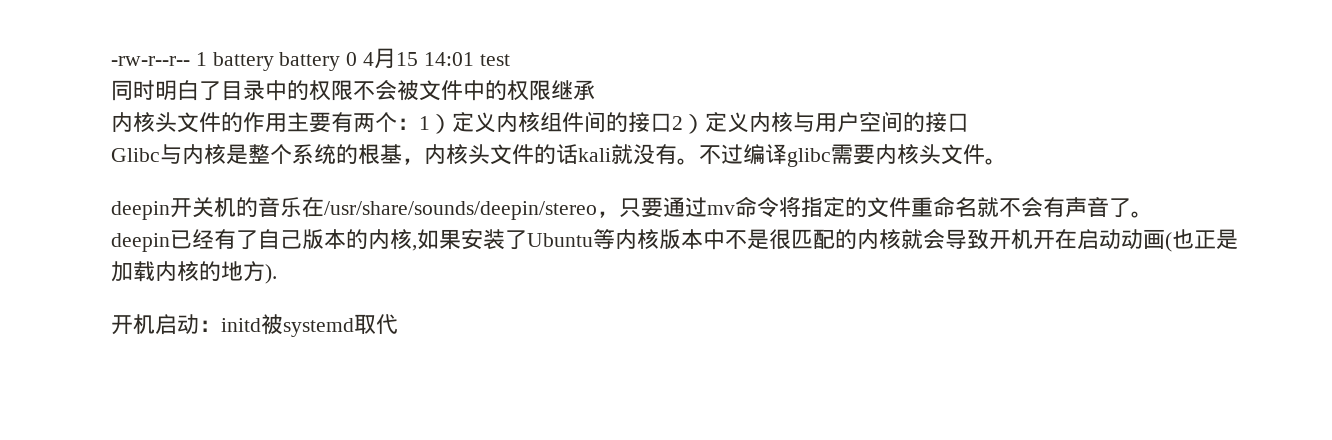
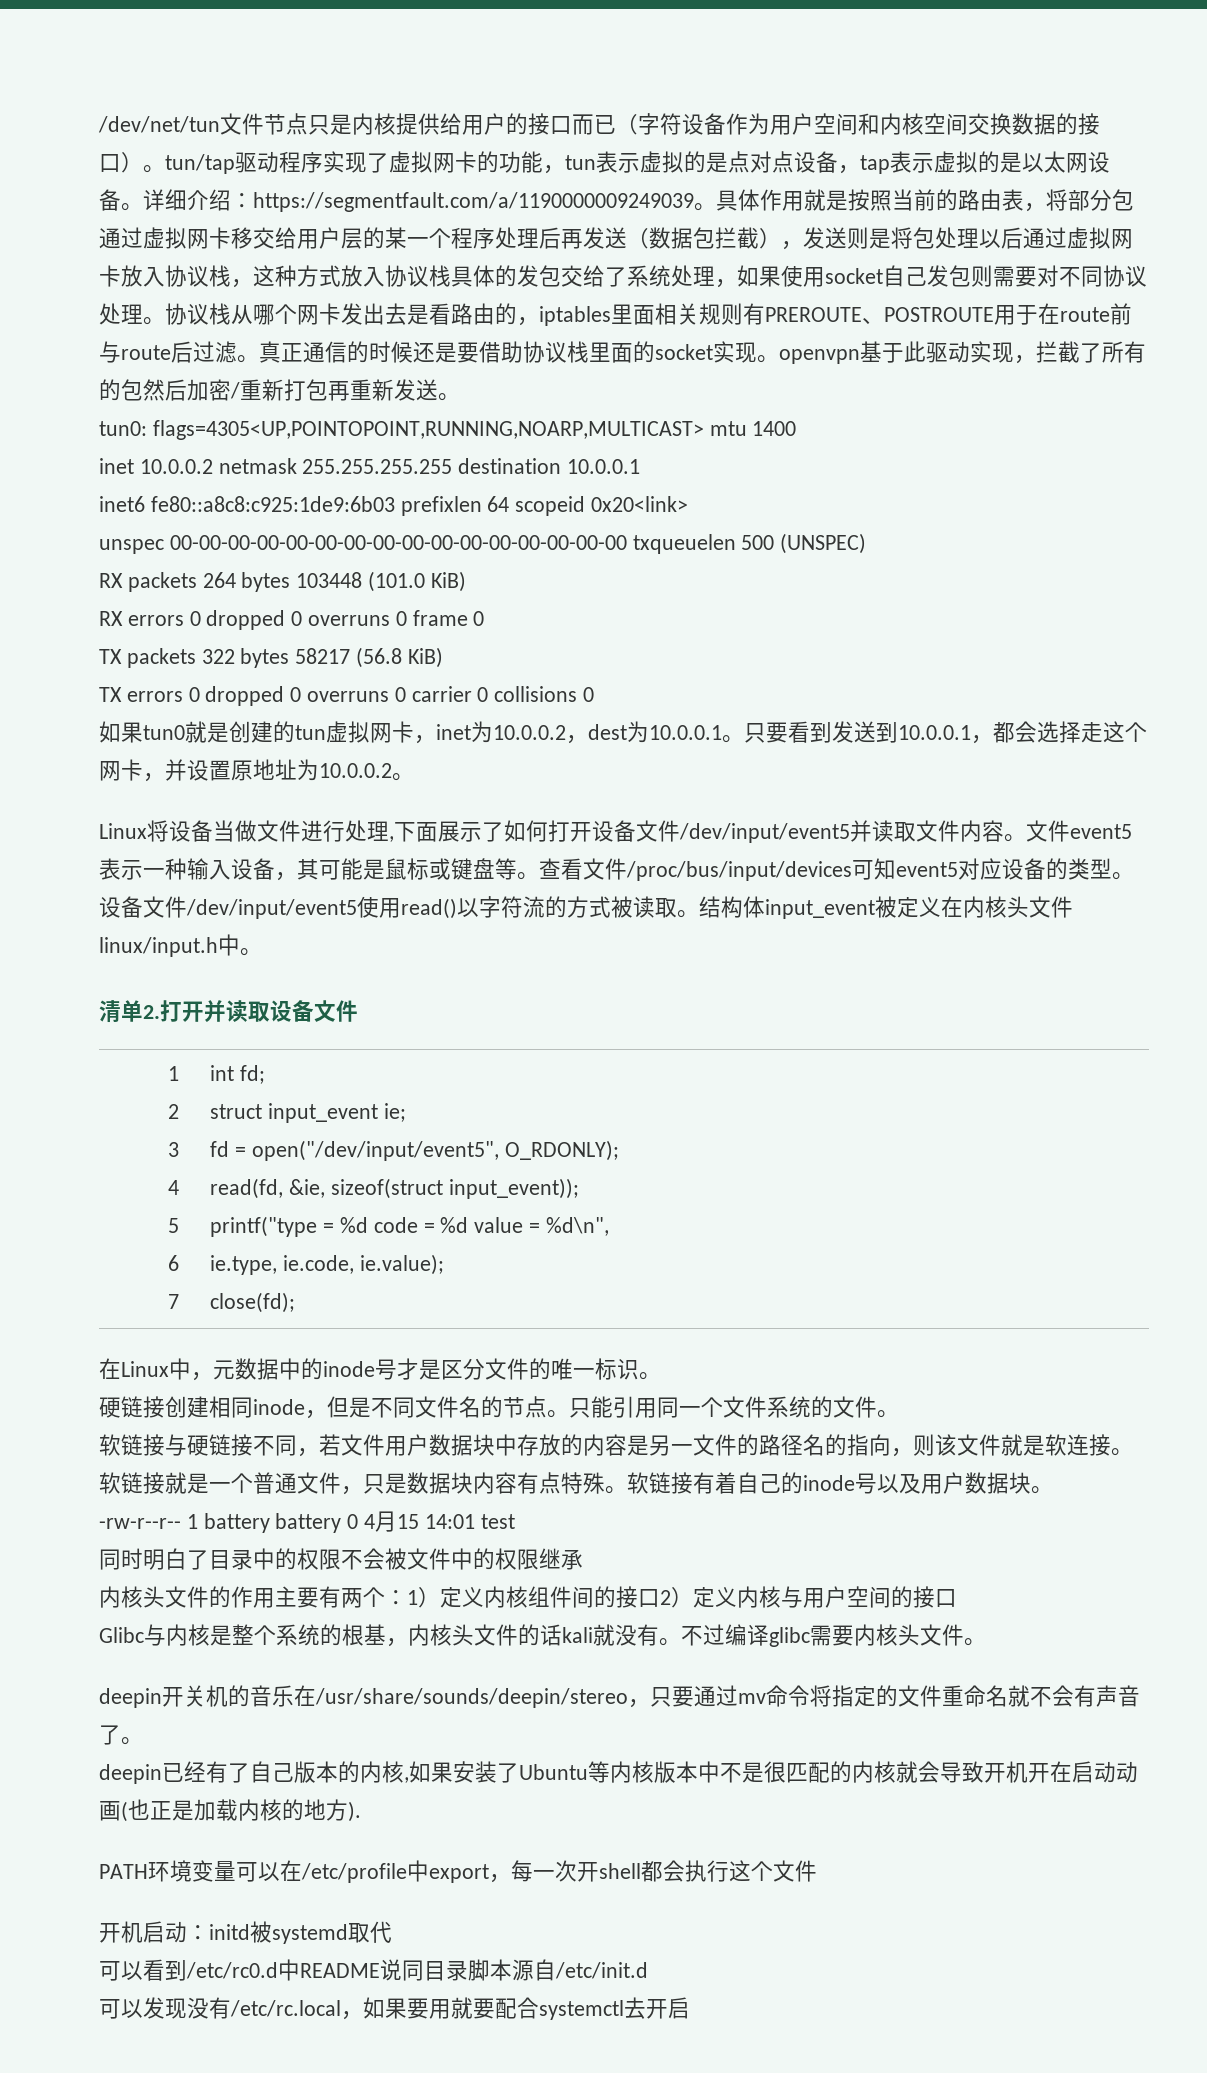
+ /dev/net/tun文件节点只是内核提供给用户的接口而已（字符设备作为用户空间和内核空间交换数据的接口）。tun/tap驱动程序实现了虚拟网卡的功能，tun表示虚拟的是点对点设备，tap表示虚拟的是以太网设备。详细介绍：https://segmentfault.com/a/1190000009249039。具体作用就是按照当前的路由表，将部分包通过虚拟网卡移交给用户层的某一个程序处理后再发送（数据包拦截），发送则是将包处理以后通过虚拟网卡放入协议栈，这种方式放入协议栈具体的发包交给了系统处理，如果使用socket自己发包则需要对不同协议处理。协议栈从哪个网卡发出去是看路由的，iptables里面相关规则有PREROUTE、POSTROUTE用于在route前与route后过滤。真正通信的时候还是要借助协议栈里面的socket实现。openvpn基于此驱动实现，拦截了所有的包然后加密/重新打包再重新发送。
+ tun0: flags=4305<UP,POINTOPOINT,RUNNING,NOARP,MULTICAST> mtu 1400
+ inet 10.0.0.2 netmask 255.255.255.255 destination 10.0.0.1
+ inet6 fe80::a8c8:c925:1de9:6b03 prefixlen 64 scopeid 0x20<link>
+ unspec 00-00-00-00-00-00-00-00-00-00-00-00-00-00-00-00 txqueuelen 500 (UNSPEC)
+ RX packets 264 bytes 103448 (101.0 KiB)
+ RX errors 0 dropped 0 overruns 0 frame 0
+ TX packets 322 bytes 58217 (56.8 KiB)
+ TX errors 0 dropped 0 overruns 0 carrier 0 collisions 0
+ 如果tun0就是创建的tun虚拟网卡，inet为10.0.0.2，dest为10.0.0.1。只要看到发送到10.0.0.1，都会选择走这个网卡，并设置原地址为10.0.0.2。
+ Linux将设备当做文件进行处理,下面展示了如何打开设备文件/dev/input/event5并读取文件内容。文件event5表示一种输入设备，其可能是鼠标或键盘等。查看文件/proc/bus/input/devices可知event5对应设备的类型。设备文件/dev/input/event5使用read()以字符流的方式被读取。结构体input_event被定义在内核头文件linux/input.h中。
+ 清单2.打开并读取设备文件
+ 1
+ 2
+ 3
+ 4
+ 5
+ 6
+ 7 | int fd;
+ struct input_event ie;
+ fd = open("/dev/input/event5", O_RDONLY);
+ read(fd, &ie, sizeof(struct input_event));
+ printf("type = %d code = %d value = %d\n",
+ ie.type, ie.code, ie.value);
+ close(fd);
+ 在Linux中，元数据中的inode号才是区分文件的唯一标识。
+ 硬链接创建相同inode，但是不同文件名的节点。只能引用同一个文件系统的文件。
+ 软链接与硬链接不同，若文件用户数据块中存放的内容是另一文件的路径名的指向，则该文件就是软连接。软链接就是一个普通文件，只是数据块内容有点特殊。软链接有着自己的inode号以及用户数据块。
+ PATH环境变量可以在/etc/profile中export，每一次开shell都会执行这个文件
+ 可以看到/etc/rc0.d中README说同目录脚本源自/etc/init.d
+ 可以发现没有/etc/rc.local，如果要用就要配合systemctl去开启

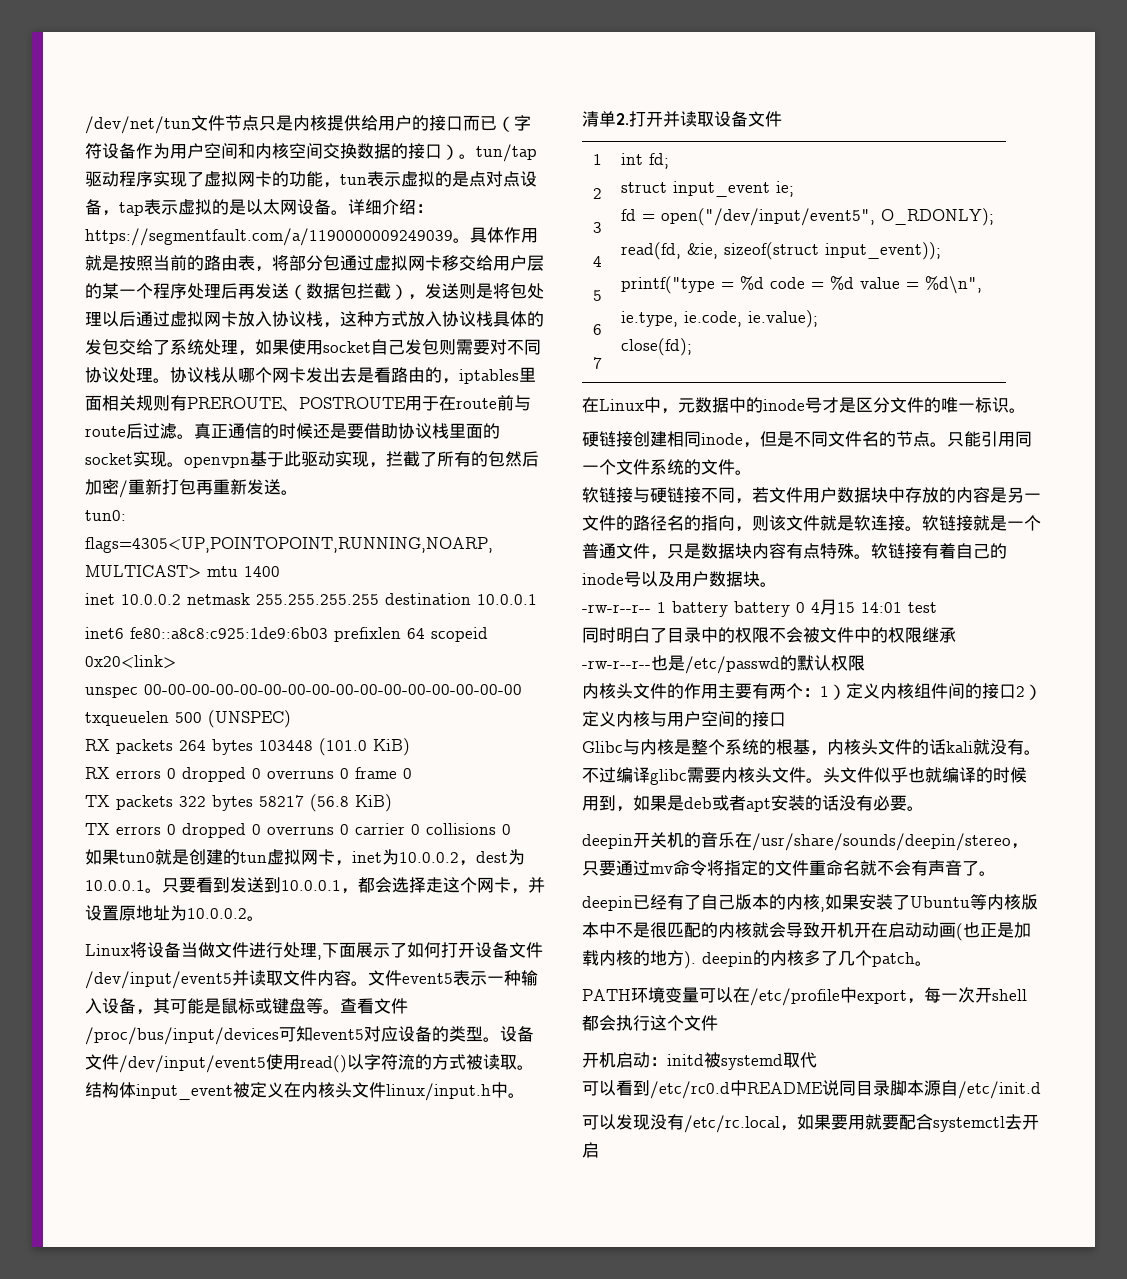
+ -rw-r--r--也是/etc/passwd的默认权限
+ 头文件似乎也就编译的时候用到，如果是deb或者apt安装的话没有必要。
- deepin已经有了自己版本的内核,如果安装了Ubuntu等内核版本中不是很匹配的内核就会导致开机开在启动动画(也正是加载内核的地方).
+ deepin已经有了自己版本的内核,如果安装了Ubuntu等内核版本中不是很匹配的内核就会导致开机开在启动动画(也正是加载内核的地方). deepin的内核多了几个patch。

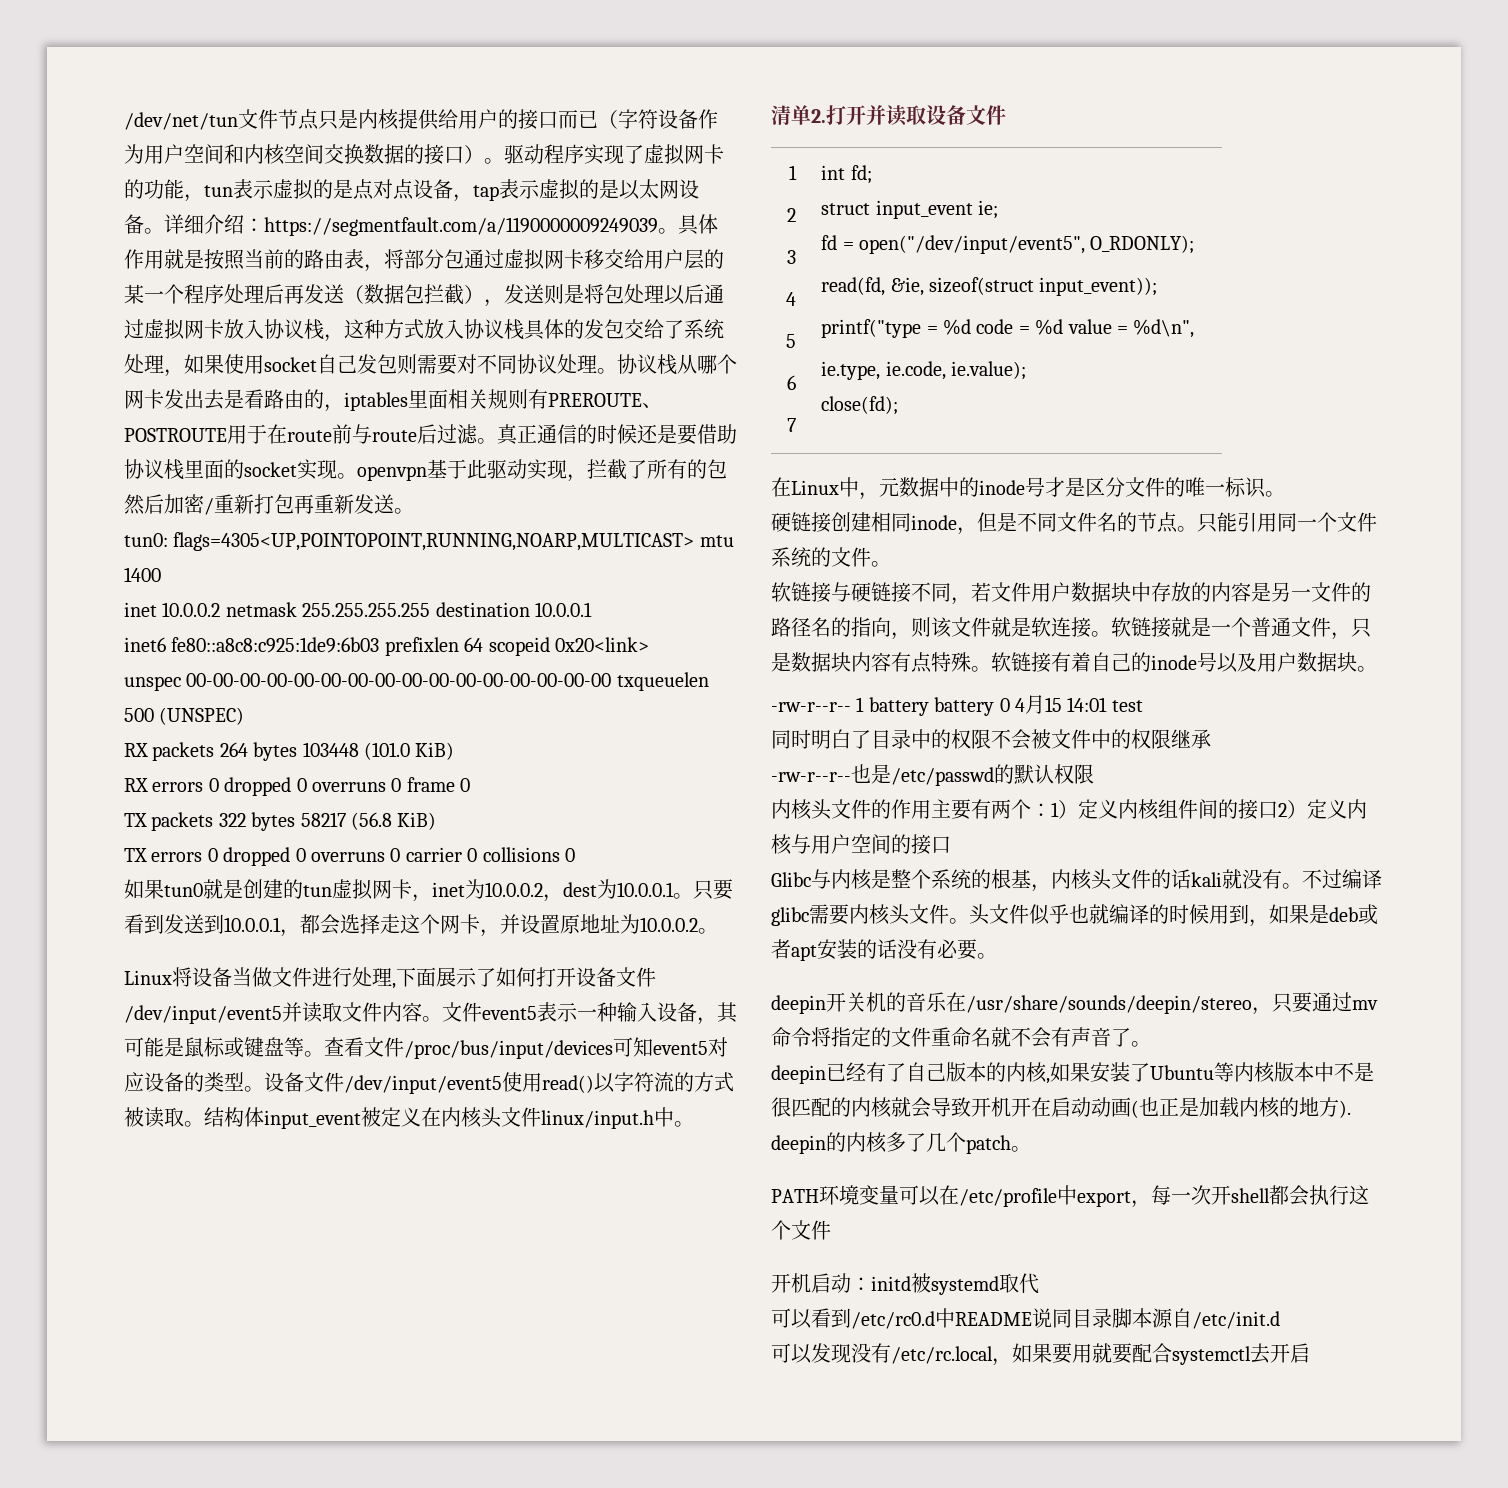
- /dev/net/tun文件节点只是内核提供给用户的接口而已（字符设备作为用户空间和内核空间交换数据的接口）。tun/tap驱动程序实现了虚拟网卡的功能，tun表示虚拟的是点对点设备，tap表示虚拟的是以太网设备。
+ /dev/net/tun文件节点只是内核提供给用户的接口而已（字符设备作为用户空间和内核空间交换数据的接口）。驱动程序实现了虚拟网卡的功能，tun表示虚拟的是点对点设备，tap表示虚拟的是以太网设备。

